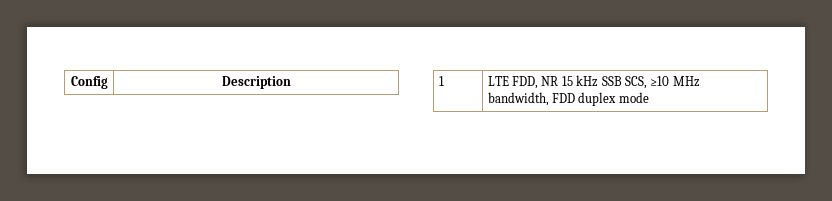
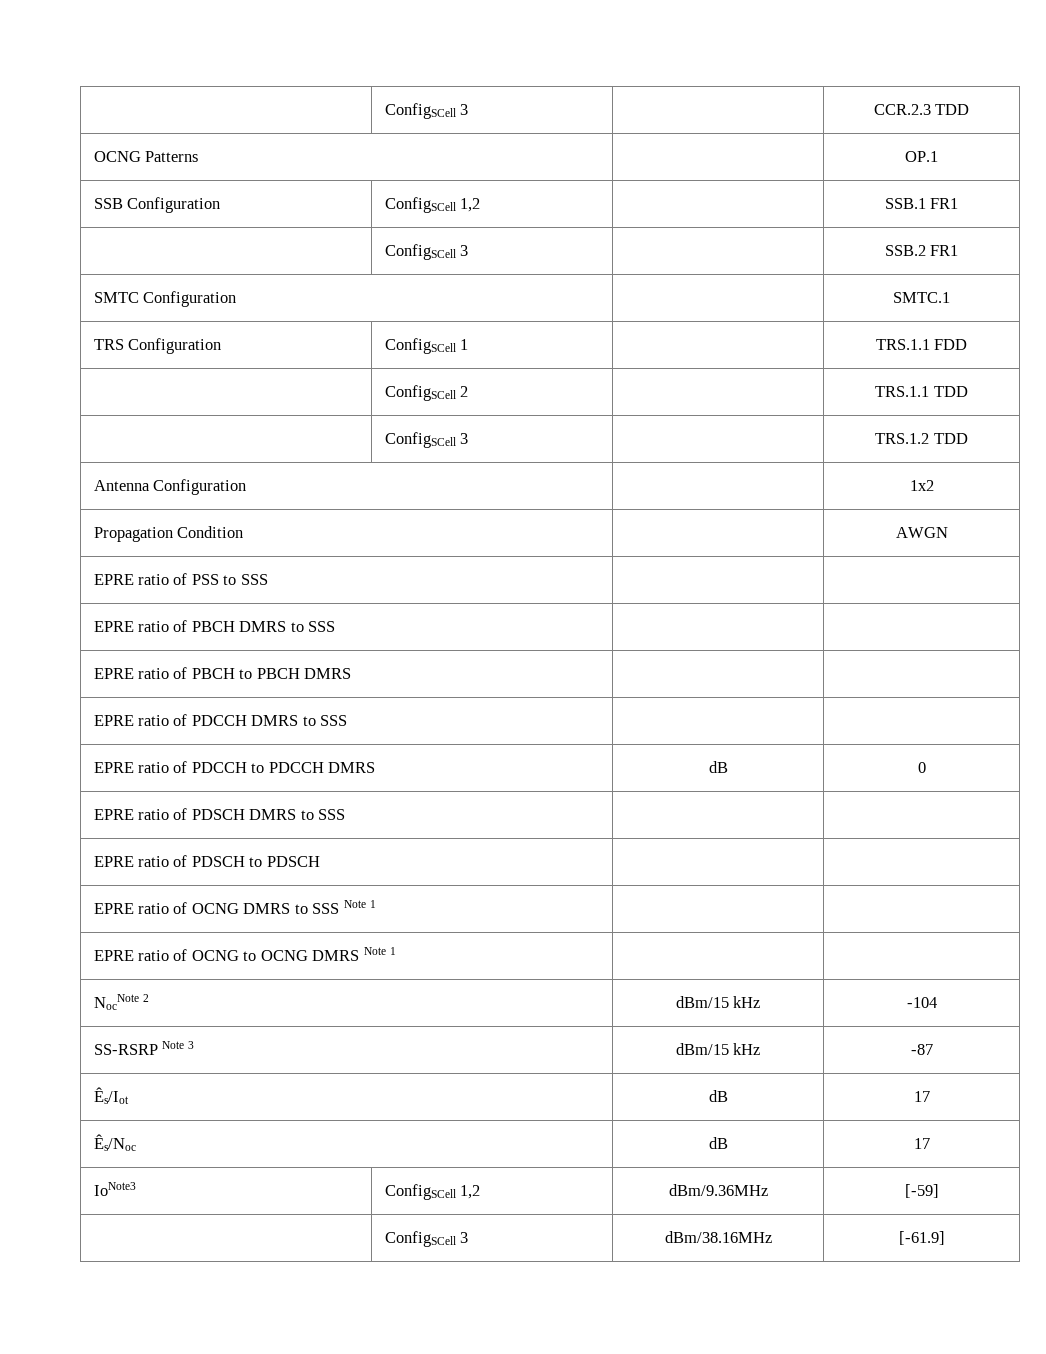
- Config | Description
- 1 | LTE FDD, NR 15 kHz SSB SCS, ≥10 MHz bandwidth, FDD duplex mode
+ | ConfigSCell 3 | | CCR.2.3 TDD
+ OCNG Patterns | | OP.1
+ SSB Configuration | ConfigSCell 1,2 | | SSB.1 FR1
+ | ConfigSCell 3 | | SSB.2 FR1
+ SMTC Configuration | | SMTC.1
+ TRS Configuration | ConfigSCell 1 | | TRS.1.1 FDD
+ | ConfigSCell 2 | | TRS.1.1 TDD
+ | ConfigSCell 3 | | TRS.1.2 TDD
+ Antenna Configuration | | 1x2
+ Propagation Condition | | AWGN
+ EPRE ratio of PSS to SSS | |
+ EPRE ratio of PBCH DMRS to SSS | |
+ EPRE ratio of PBCH to PBCH DMRS | |
+ EPRE ratio of PDCCH DMRS to SSS | |
+ EPRE ratio of PDCCH to PDCCH DMRS | dB | 0
+ EPRE ratio of PDSCH DMRS to SSS | |
+ EPRE ratio of PDSCH to PDSCH | |
+ EPRE ratio of OCNG DMRS to SSS Note 1 | |
+ EPRE ratio of OCNG to OCNG DMRS Note 1 | |
+ NocNote 2 | dBm/15 kHz | -104
+ SS-RSRP Note 3 | dBm/15 kHz | -87
+ Ês/Iot | dB | 17
+ Ês/Noc | dB | 17
+ IoNote3 | ConfigSCell 1,2 | dBm/9.36MHz | [-59]
+ | ConfigSCell 3 | dBm/38.16MHz | [-61.9]

